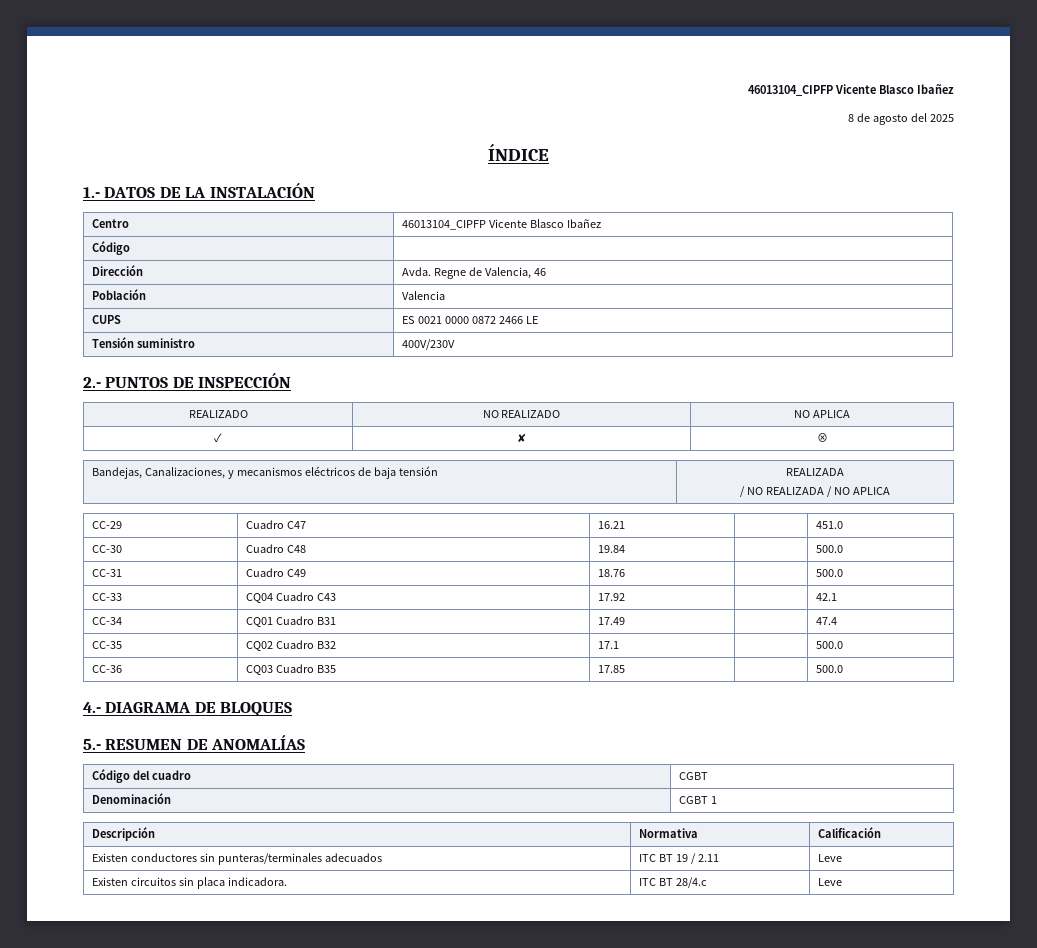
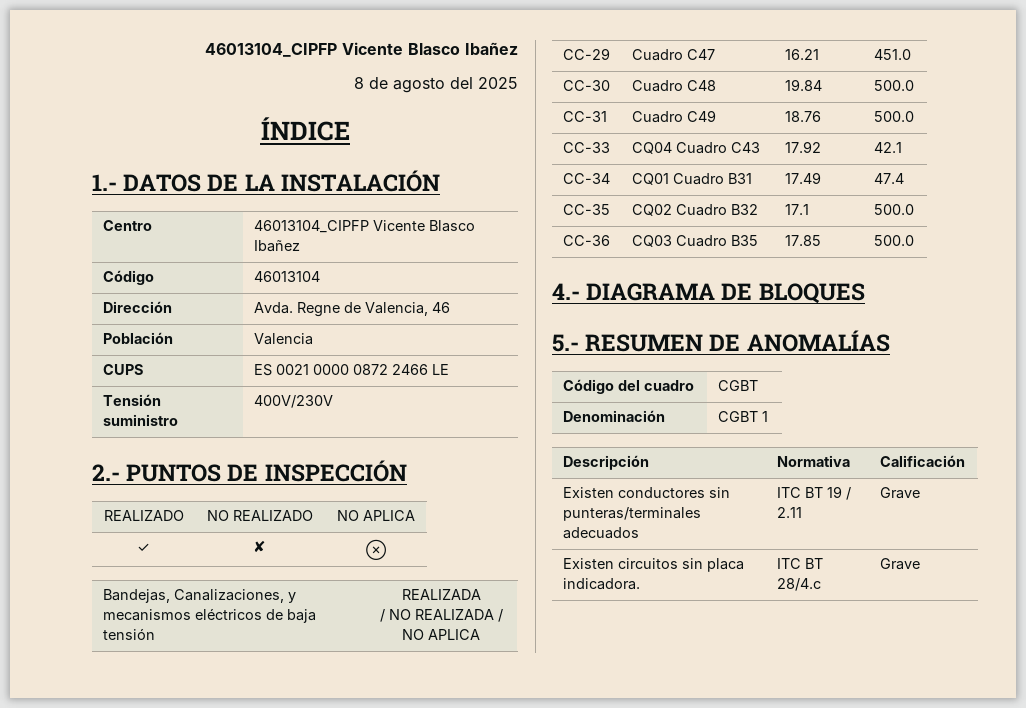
- Código |
+ Código | 46013104
- Existen conductores sin punteras/terminales adecuados | ITC BT 19 / 2.11 | Leve
+ Existen conductores sin punteras/terminales adecuados | ITC BT 19 / 2.11 | Grave
- Existen circuitos sin placa indicadora. | ITC BT 28/4.c | Leve
+ Existen circuitos sin placa indicadora. | ITC BT 28/4.c | Grave

